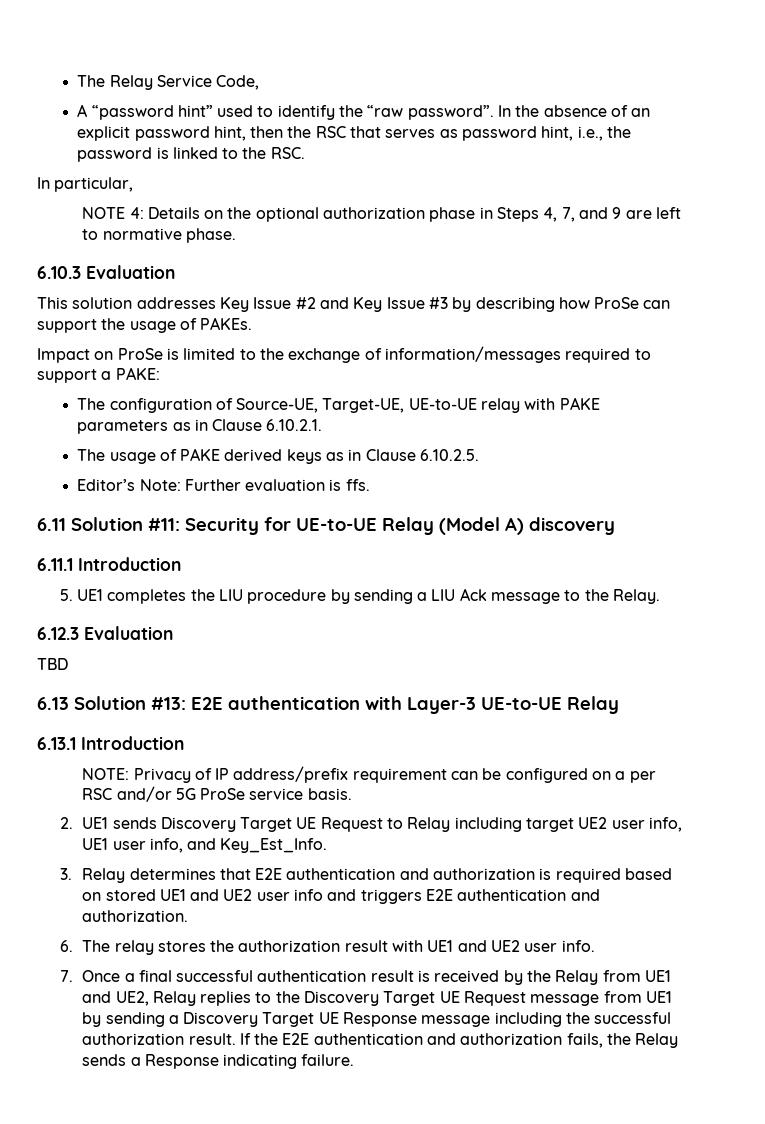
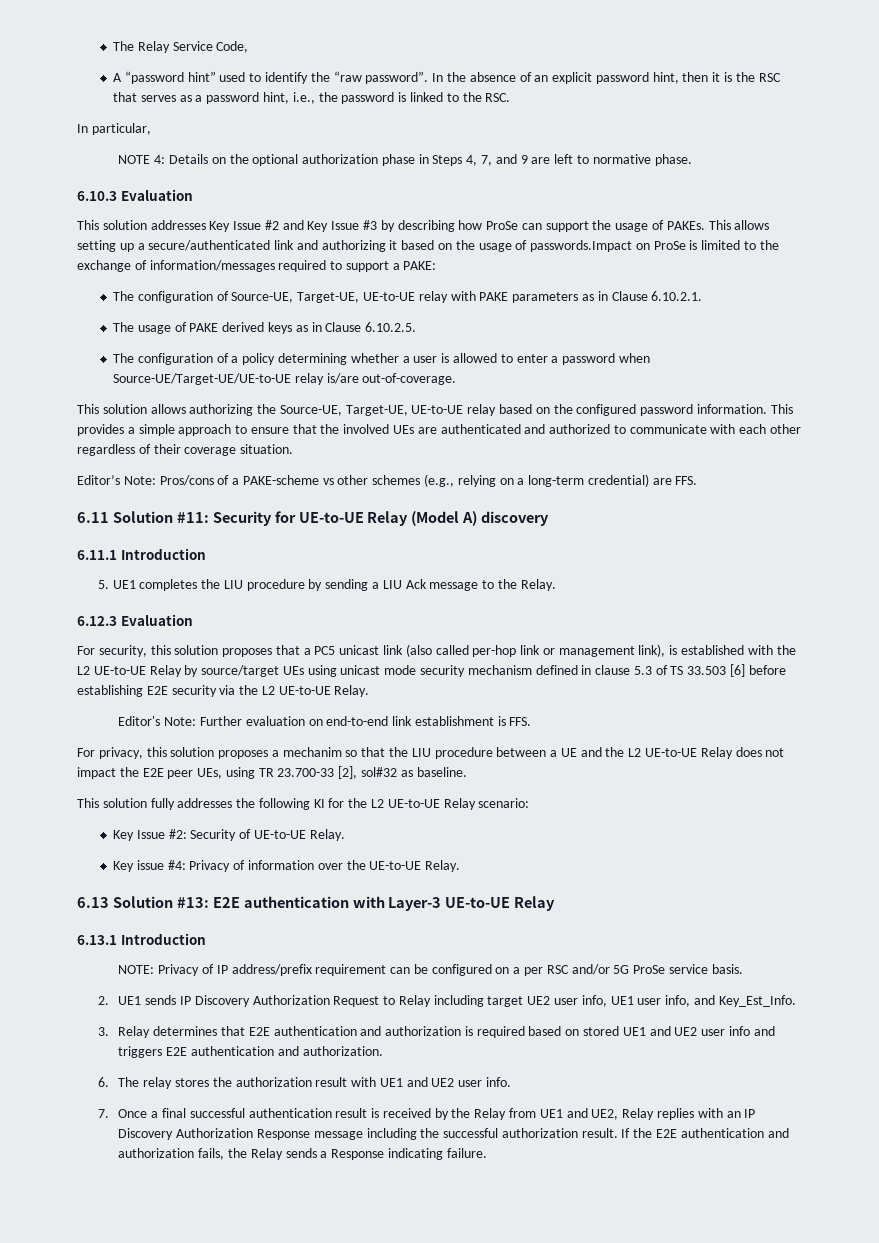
- In the absence of an explicit password hint, then the RSC that serves as password hint, i.e., the password is linked to the RSC.
+ In the absence of an explicit password hint, then it is the RSC that serves as a password hint, i.e., the password is linked to the RSC.
- This solution addresses Key Issue #2 and Key Issue #3 by describing how ProSe can support the usage of PAKEs.
- Impact on ProSe is limited to the exchange of information/messages required to support a PAKE:
+ This solution addresses Key Issue #2 and Key Issue #3 by describing how ProSe can support the usage of PAKEs. This allows setting up a secure/authenticated link and authorizing it based on the usage of passwords.Impact on ProSe is limited to the exchange of information/messages required to support a PAKE:
- Editor’s Note: Further evaluation is ffs.
+ The configuration of a policy determining whether a user is allowed to enter a password when Source-UE/Target-UE/UE-to-UE relay is/are out-of-coverage.
+ This solution allows authorizing the Source-UE, Target-UE, UE-to-UE relay based on the configured password information. This provides a simple approach to ensure that the involved UEs are authenticated and authorized to communicate with each other regardless of their coverage situation.
+ Editor’s Note: Pros/cons of a PAKE-scheme vs other schemes (e.g., relying on a long-term credential) are FFS.
- TBD
+ For security, this solution proposes that a PC5 unicast link (also called per-hop link or management link), is established with the L2 UE-to-UE Relay by source/target UEs using unicast mode security mechanism defined in clause 5.3 of TS 33.503 [6] before establishing E2E security via the L2 UE-to-UE Relay.
+ Editor's Note: Further evaluation on end-to-end link establishment is FFS.
+ For privacy, this solution proposes a mechanim so that the LIU procedure between a UE and the L2 UE-to-UE Relay does not impact the E2E peer UEs, using TR 23.700-33 [2], sol#32 as baseline.
+ This solution fully addresses the following KI for the L2 UE-to-UE Relay scenario:
+ Key Issue #2: Security of UE-to-UE Relay.
+ Key issue #4: Privacy of information over the UE-to-UE Relay.
- 2. UE1 sends Discovery Target UE Request to Relay including target UE2 user info, UE1 user info, and Key_Est_Info.
+ 2. UE1 sends IP Discovery Authorization Request to Relay including target UE2 user info, UE1 user info, and Key_Est_Info.
- 7. Once a final successful authentication result is received by the Relay from UE1 and UE2, Relay replies to the Discovery Target UE Request message from UE1 by sending a Discovery Target UE Response message including the successful authorization result.
+ 7. Once a final successful authentication result is received by the Relay from UE1 and UE2, Relay replies with an IP Discovery Authorization Response message including the successful authorization result.

